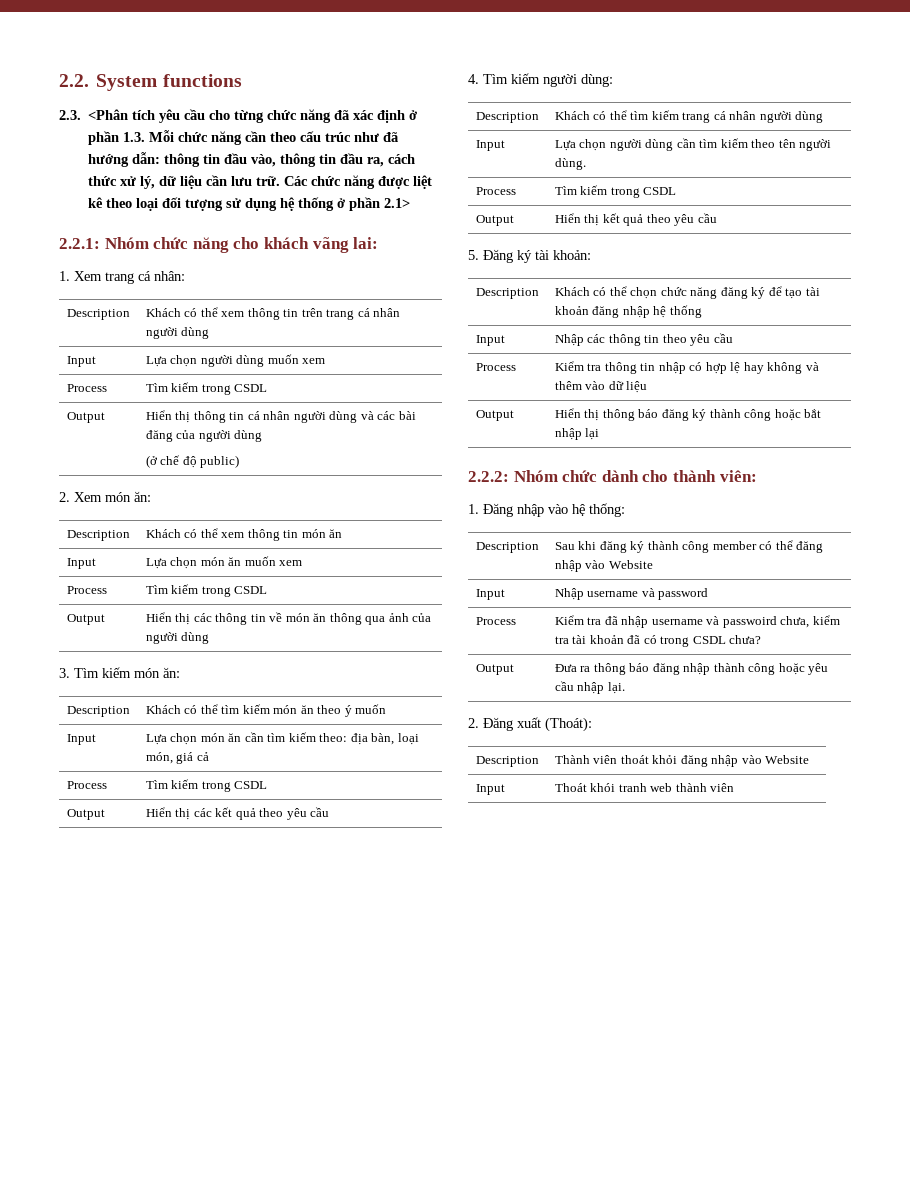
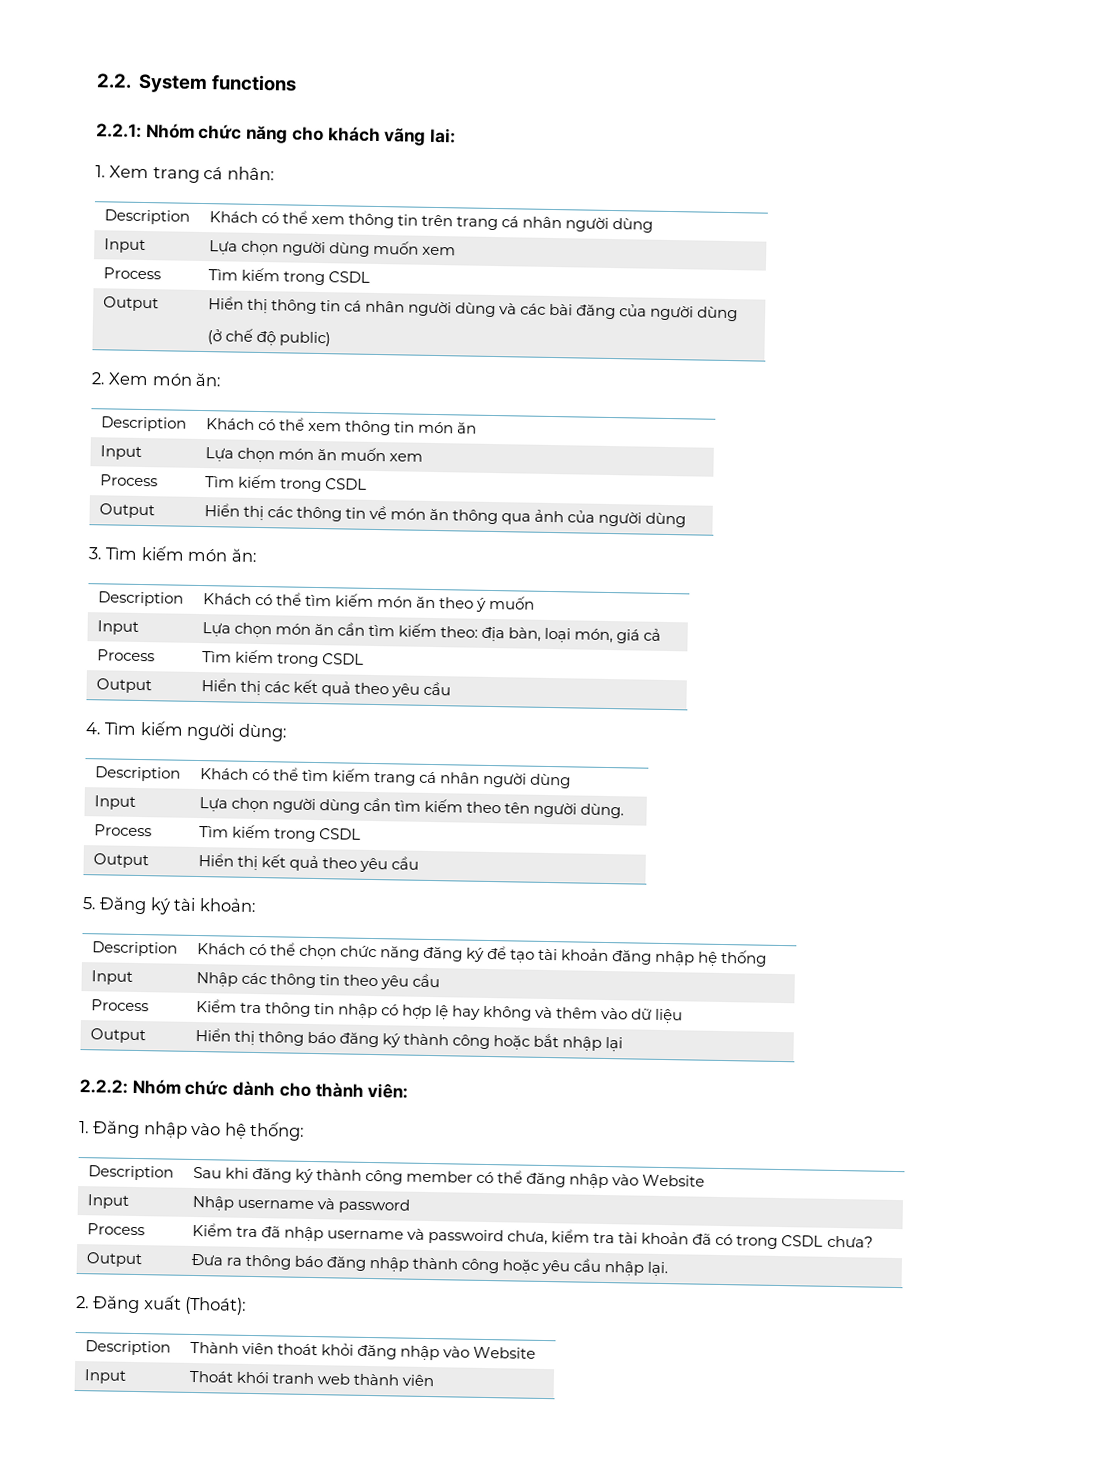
- 2.3. <Phân tích yêu cầu cho từng chức năng đã xác định ở phần 1.3. Mỗi chức năng cần theo cấu trúc như đã hướng dẫn: thông tin đầu vào, thông tin đầu ra, cách thức xử lý, dữ liệu cần lưu trữ. Các chức năng được liệt kê theo loại đối tượng sử dụng hệ thống ở phần 2.1>

